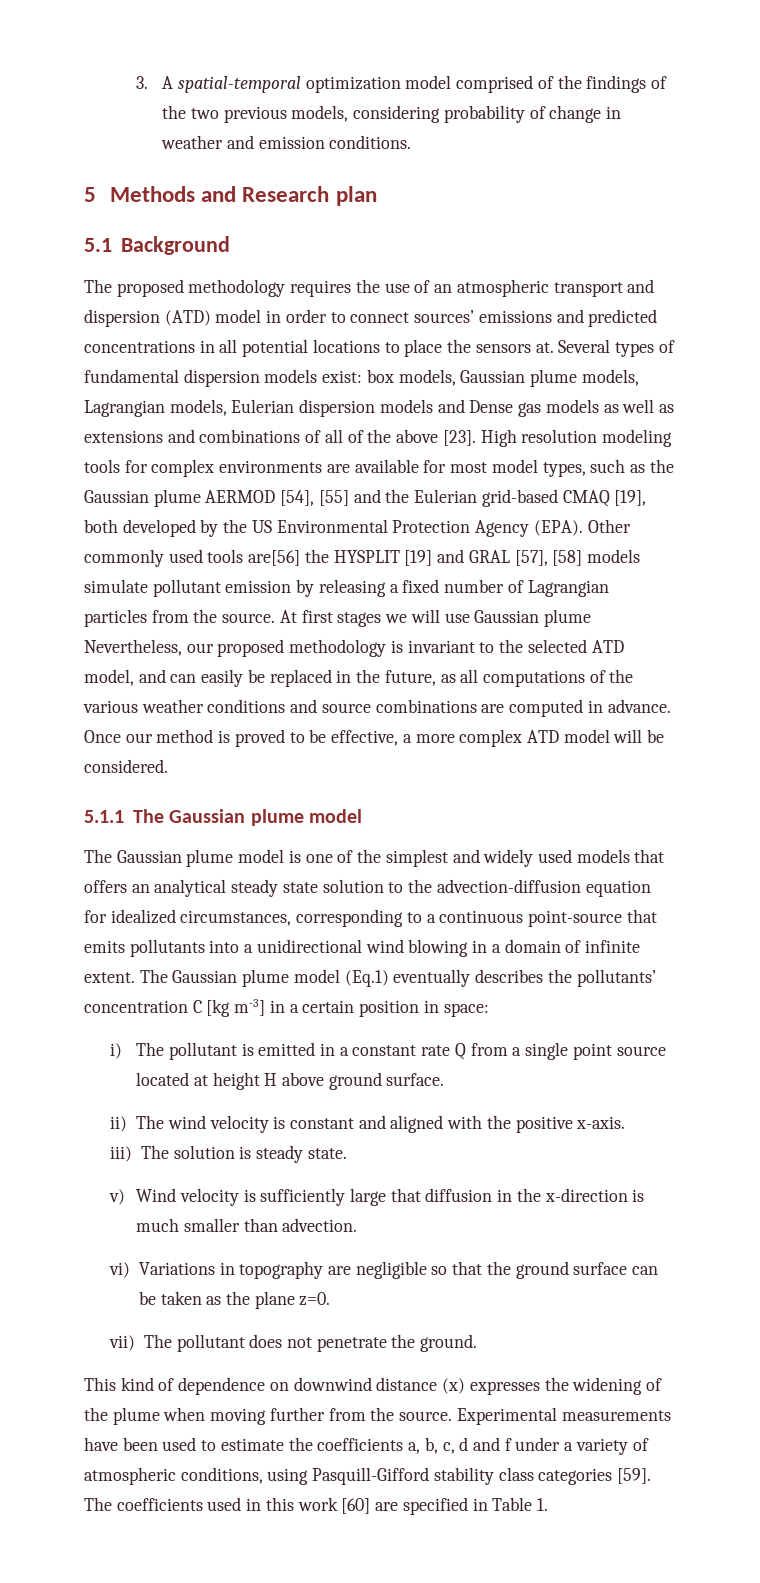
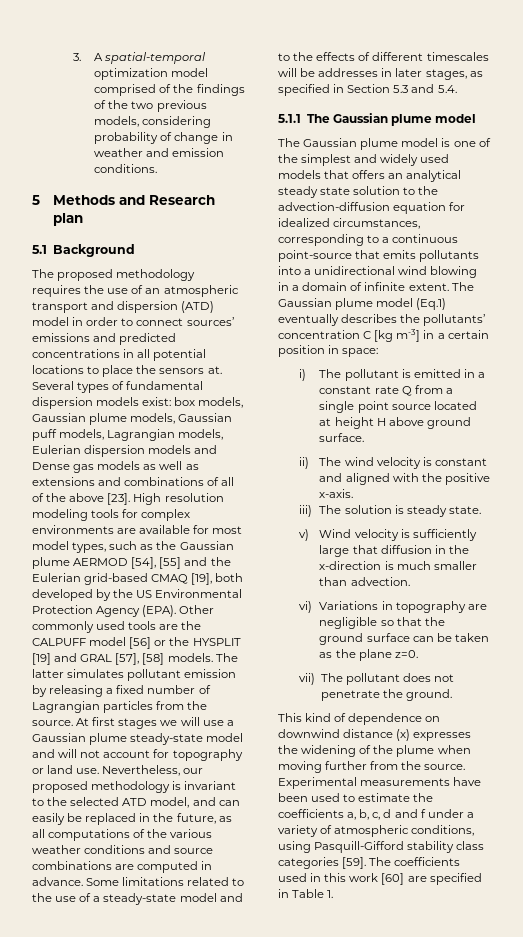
- Several types of fundamental dispersion models exist: box models, Gaussian plume models, Lagrangian models, Eulerian dispersion models and Dense gas models as well as extensions and combinations of all of the above [23].
+ Several types of fundamental dispersion models exist: box models, Gaussian plume models, Gaussian puff models, Lagrangian models, Eulerian dispersion models and Dense gas models as well as extensions and combinations of all of the above [23].
- Other commonly used tools are[56] the HYSPLIT [19] and GRAL [57], [58] models simulate pollutant emission by releasing a fixed number of Lagrangian particles from the source.
+ Other commonly used tools are the CALPUFF model [56] or the HYSPLIT [19] and GRAL [57], [58] models. The latter simulates pollutant emission by releasing a fixed number of Lagrangian particles from the source.
- At first stages we will use Gaussian plume Nevertheless, our proposed methodology is invariant to the selected ATD model, and can easily be replaced in the future, as all computations of the various weather conditions and source combinations are computed in advance.
+ At first stages we will use a Gaussian plume steady-state model and will not account for topography or land use. Nevertheless, our proposed methodology is invariant to the selected ATD model, and can easily be replaced in the future, as all computations of the various weather conditions and source combinations are computed in advance.
- Once our method is proved to be effective, a more complex ATD model will be considered.
+ Some limitations related to the use of a steady-state model and to the effects of different timescales will be addresses in later stages, as specified in Section 5.3 and 5.4.

